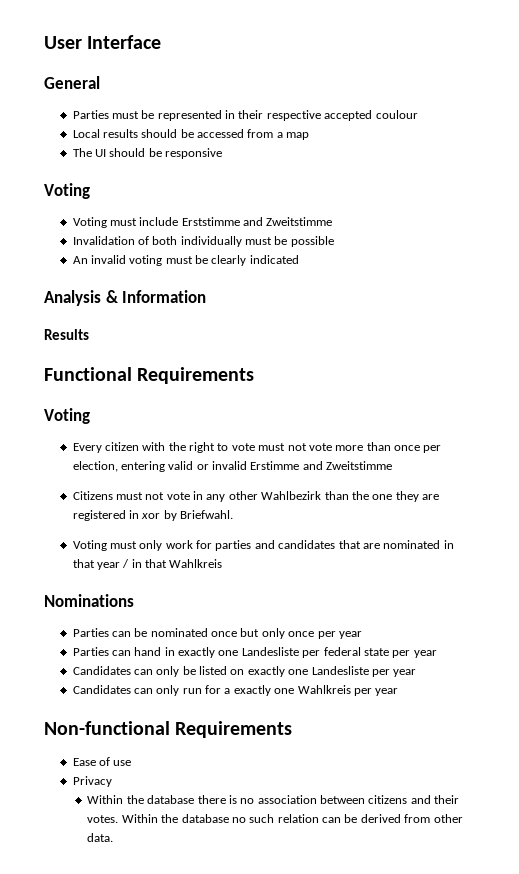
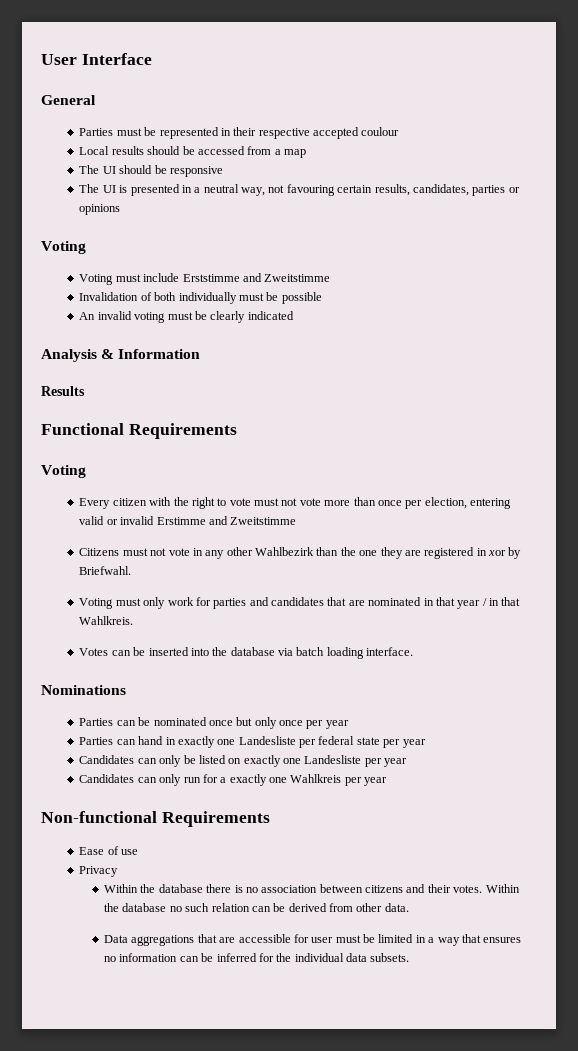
+ The UI is presented in a neutral way, not favouring certain results, candidates, parties or opinions
- Voting must only work for parties and candidates that are nominated in that year / in that Wahlkreis
+ Voting must only work for parties and candidates that are nominated in that year / in that Wahlkreis.
+ Votes can be inserted into the database via batch loading interface.
+ Data aggregations that are accessible for user must be limited in a way that ensures no information can be inferred for the individual data subsets.

